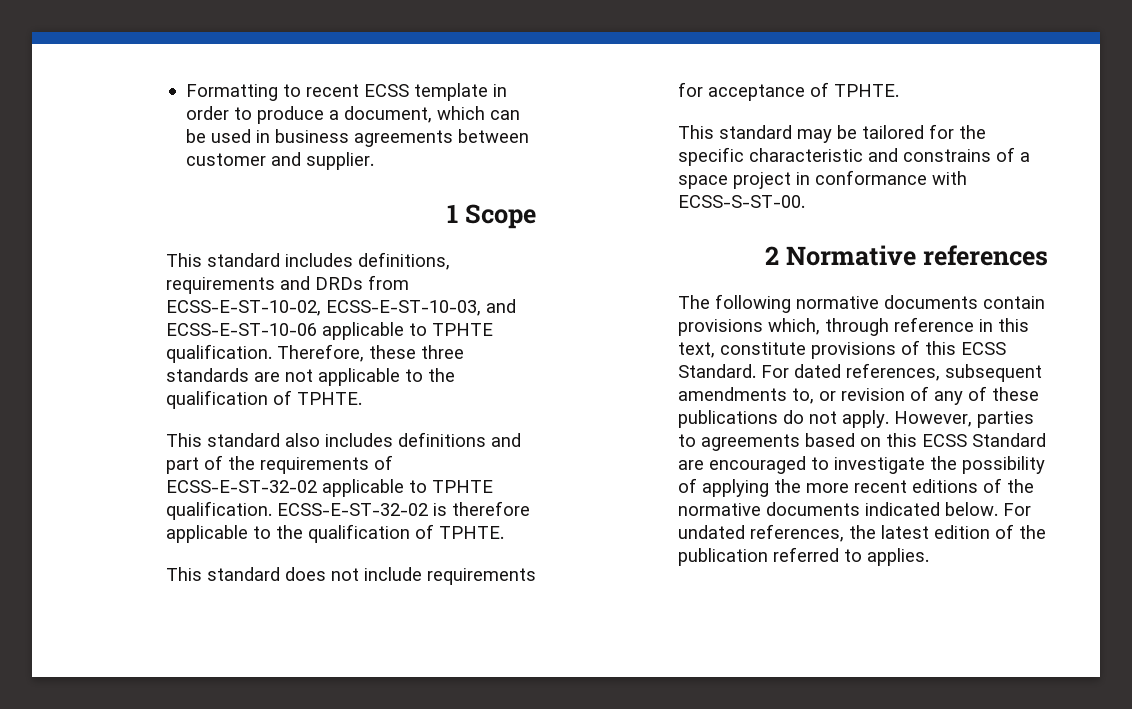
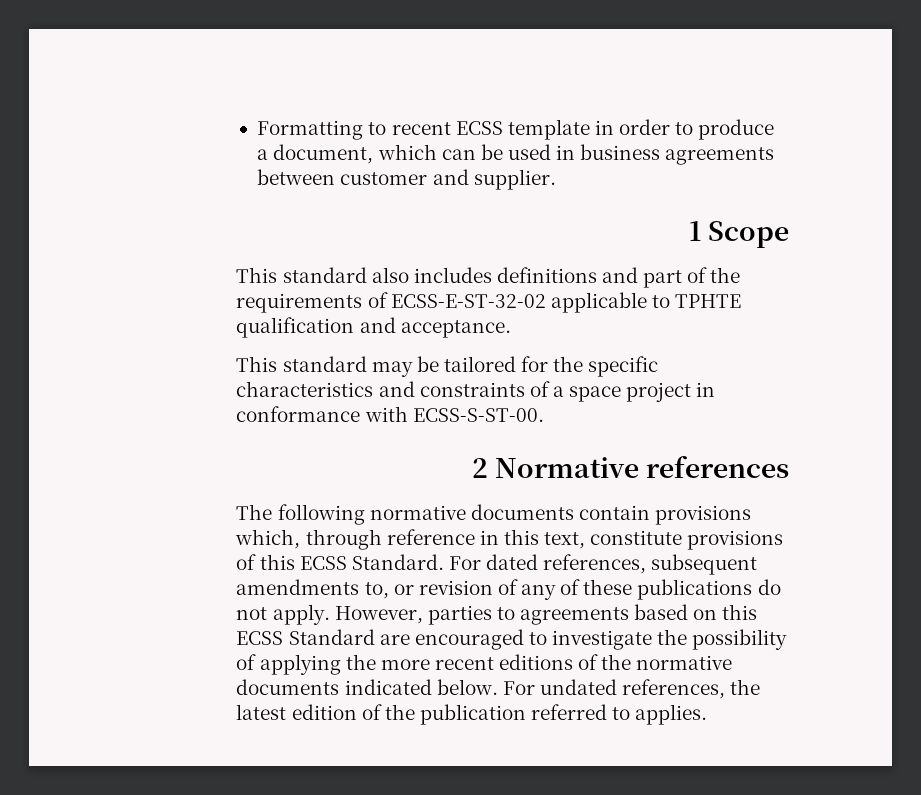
- This standard includes definitions, requirements and DRDs from ECSS-E-ST-10-02, ECSS-E-ST-10-03, and ECSS-E-ST-10-06 applicable to TPHTE qualification. Therefore, these three standards are not applicable to the qualification of TPHTE.
- This standard also includes definitions and part of the requirements of ECSS-E-ST-32-02 applicable to TPHTE qualification. ECSS-E-ST-32-02 is therefore applicable to the qualification of TPHTE.
- This standard does not include requirements for acceptance of TPHTE.
+ This standard also includes definitions and part of the requirements of ECSS-E-ST-32-02 applicable to TPHTE qualification and acceptance.
- This standard may be tailored for the specific characteristic and constrains of a space project in conformance with ECSS-S-ST-00.
+ This standard may be tailored for the specific characteristics and constraints of a space project in conformance with ECSS-S-ST-00.

